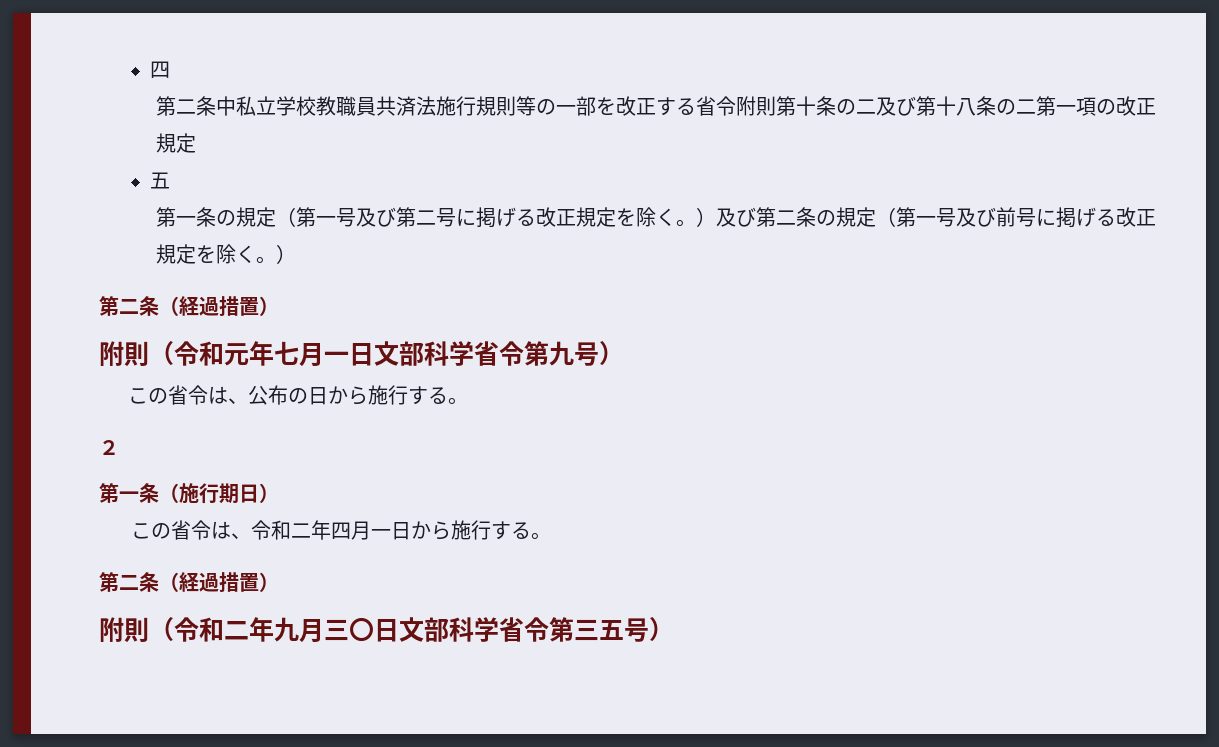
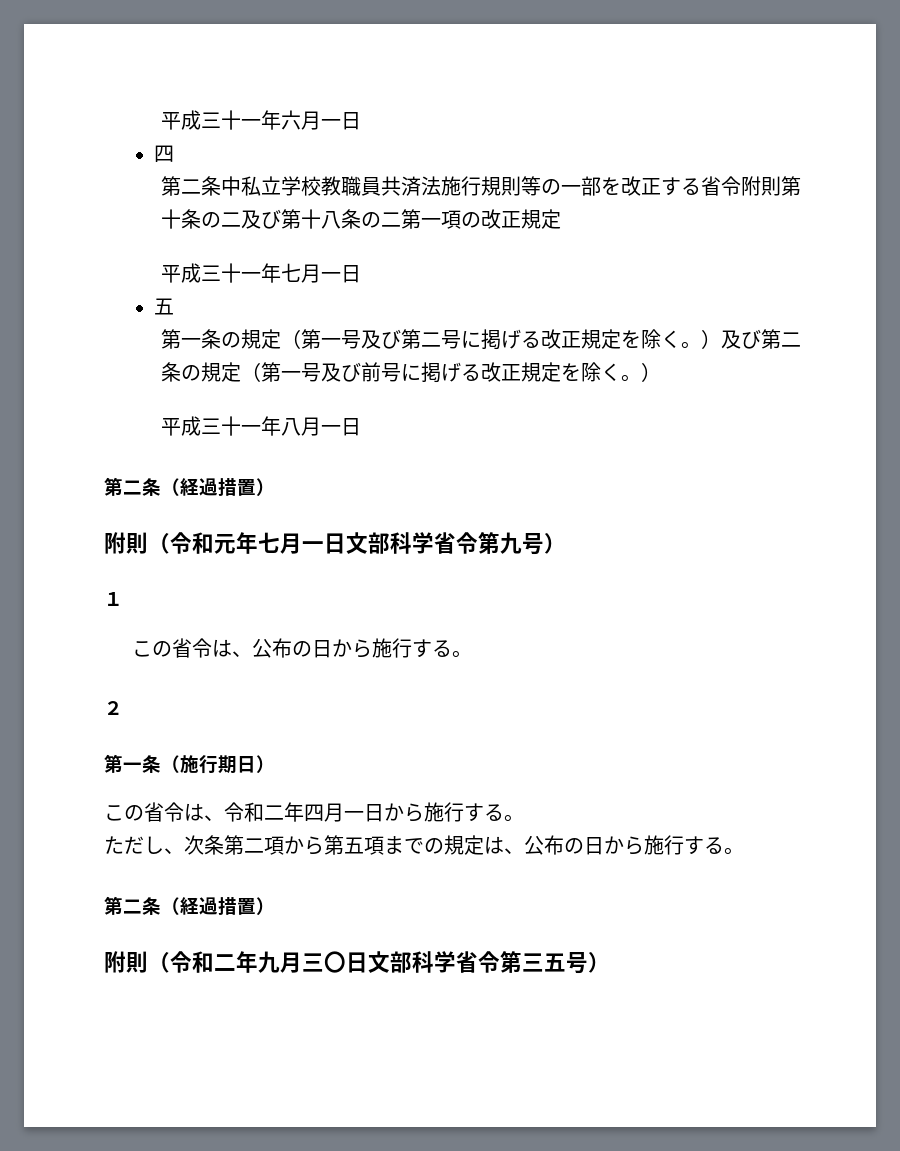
+ 平成三十一年六月一日
+ 平成三十一年七月一日
+ 平成三十一年八月一日
+ １
+ ただし、次条第二項から第五項までの規定は、公布の日から施行する。

